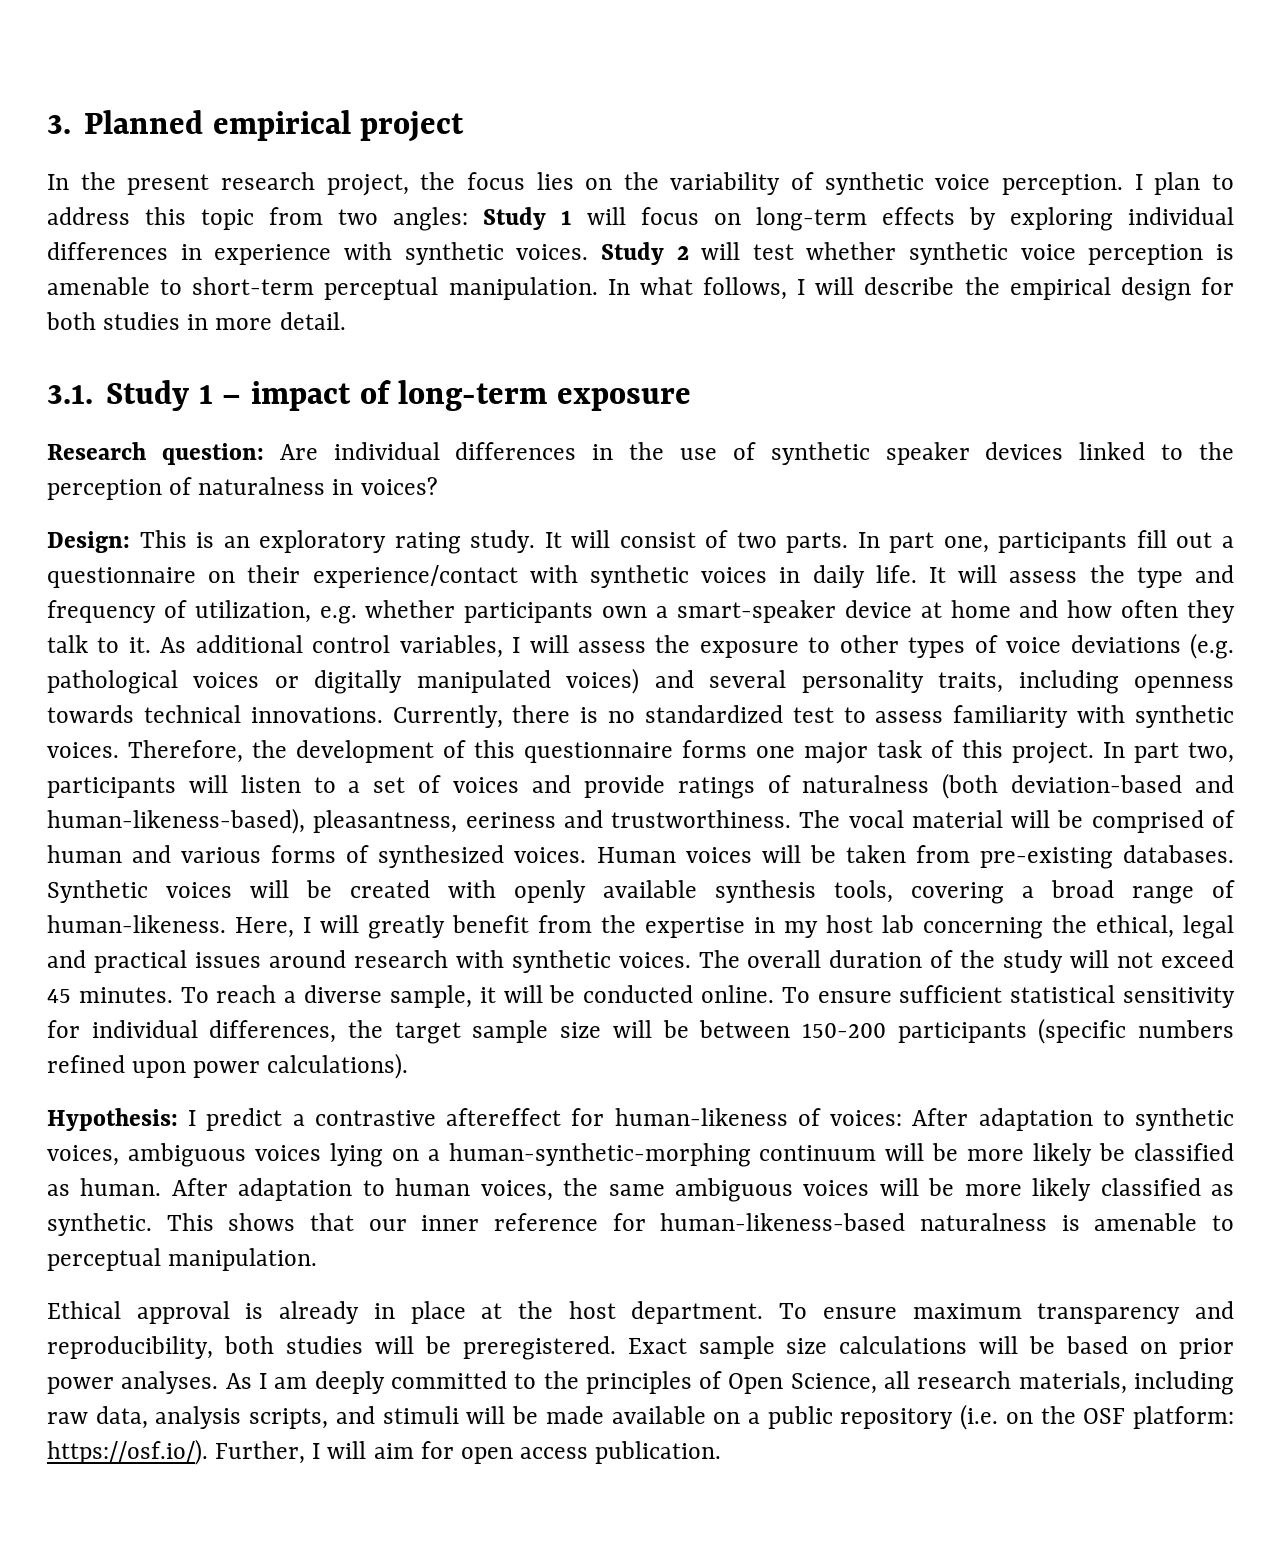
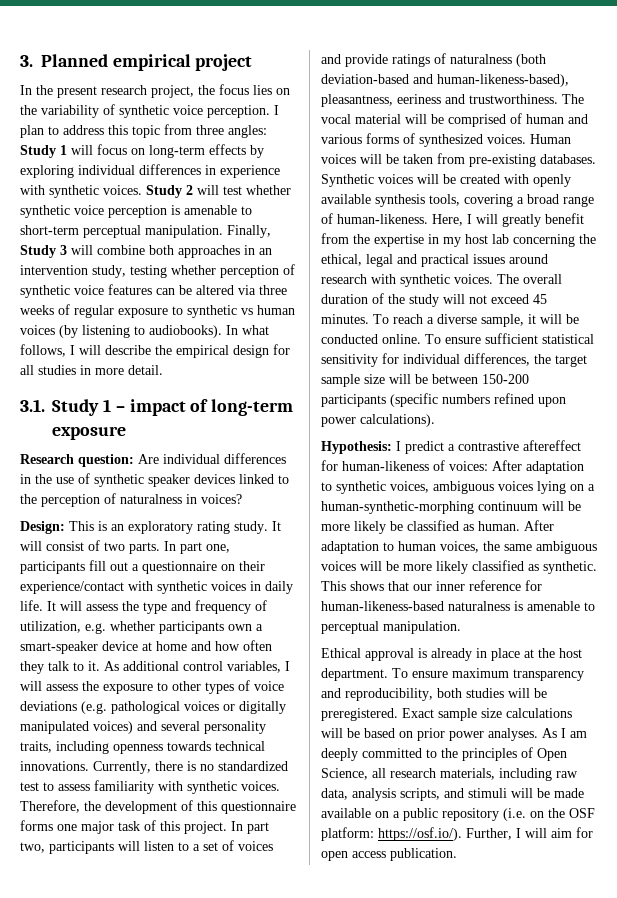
- I plan to address this topic from two angles: Study 1 will focus on long-term effects by exploring individual differences in experience with synthetic voices.
+ I plan to address this topic from three angles: Study 1 will focus on long-term effects by exploring individual differences in experience with synthetic voices.
+ Finally, Study 3 will combine both approaches in an intervention study, testing whether perception of synthetic voice features can be altered via three weeks of regular exposure to synthetic vs human voices (by listening to audiobooks).
- In what follows, I will describe the empirical design for both studies in more detail.
+ In what follows, I will describe the empirical design for all studies in more detail.

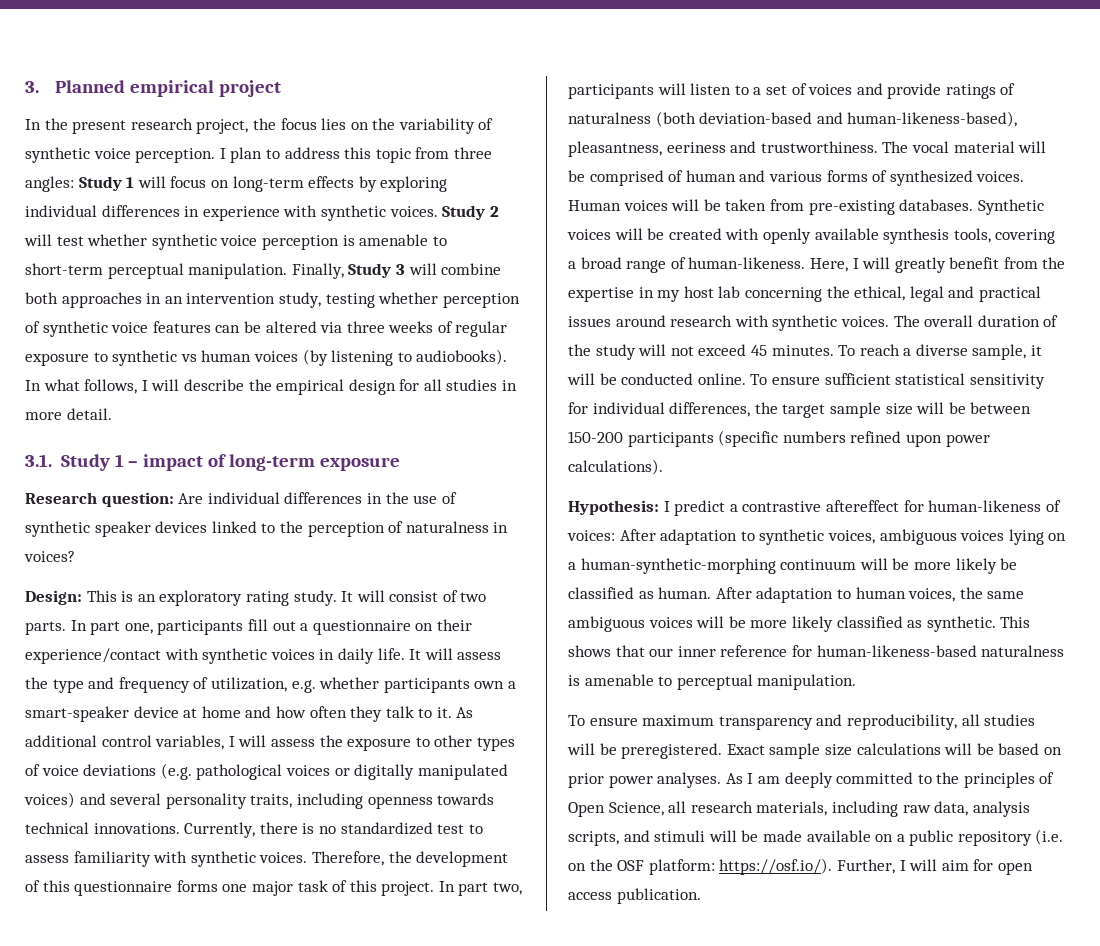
- Ethical approval is already in place at the host department. To ensure maximum transparency and reproducibility, both studies will be preregistered.
+ To ensure maximum transparency and reproducibility, all studies will be preregistered.

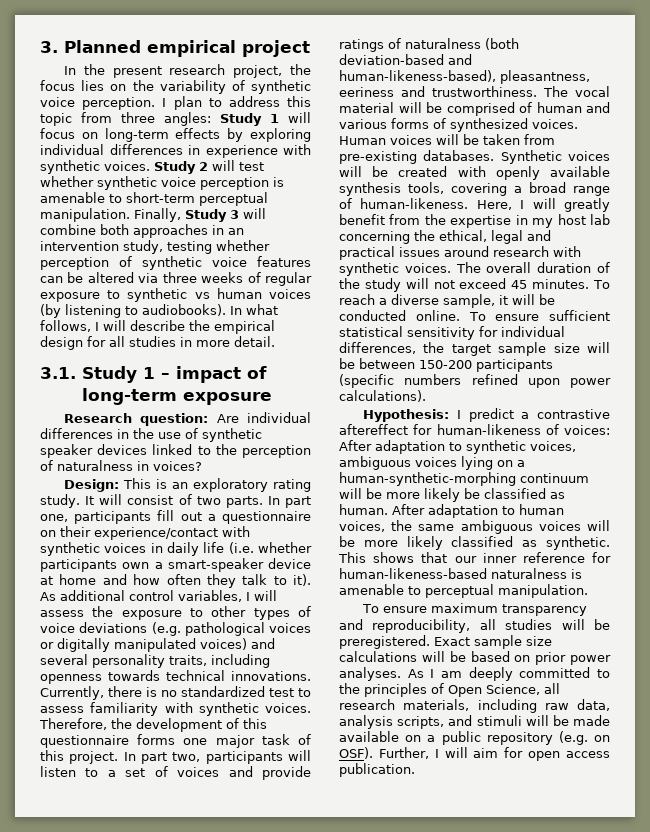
- In part one, participants fill out a questionnaire on their experience/contact with synthetic voices in daily life. It will assess the type and frequency of utilization, e.g. whether participants own a smart-speaker device at home and how often they talk to it.
+ In part one, participants fill out a questionnaire on their experience/contact with synthetic voices in daily life (i.e. whether participants own a smart-speaker device at home and how often they talk to it).
- As I am deeply committed to the principles of Open Science, all research materials, including raw data, analysis scripts, and stimuli will be made available on a public repository (i.e. on the OSF platform: https://osf.io/). Further, I will aim for open access publication.
+ As I am deeply committed to the principles of Open Science, all research materials, including raw data, analysis scripts, and stimuli will be made available on a public repository (e.g. on OSF). Further, I will aim for open access publication.

